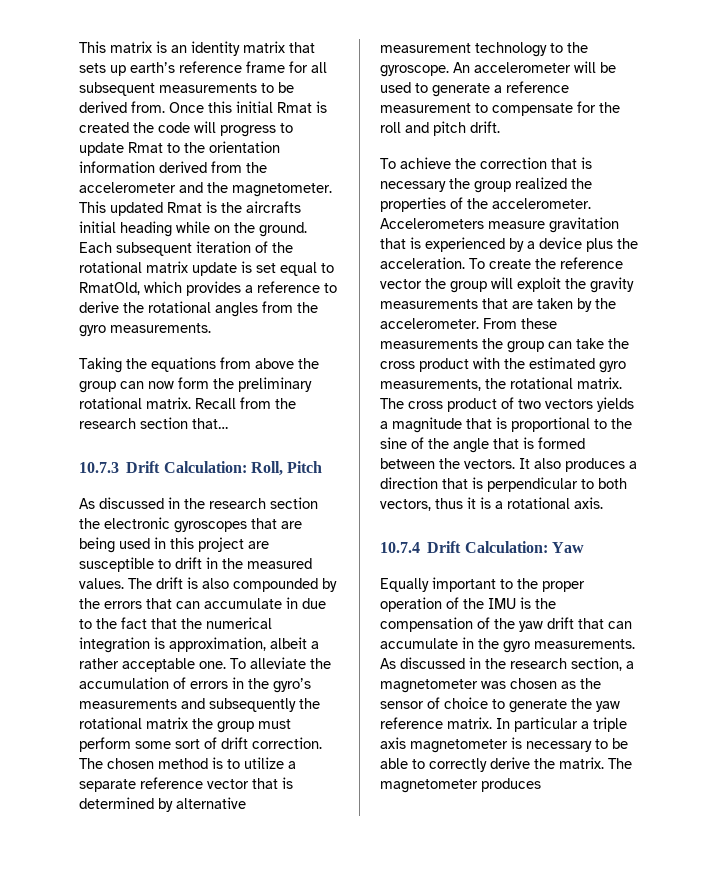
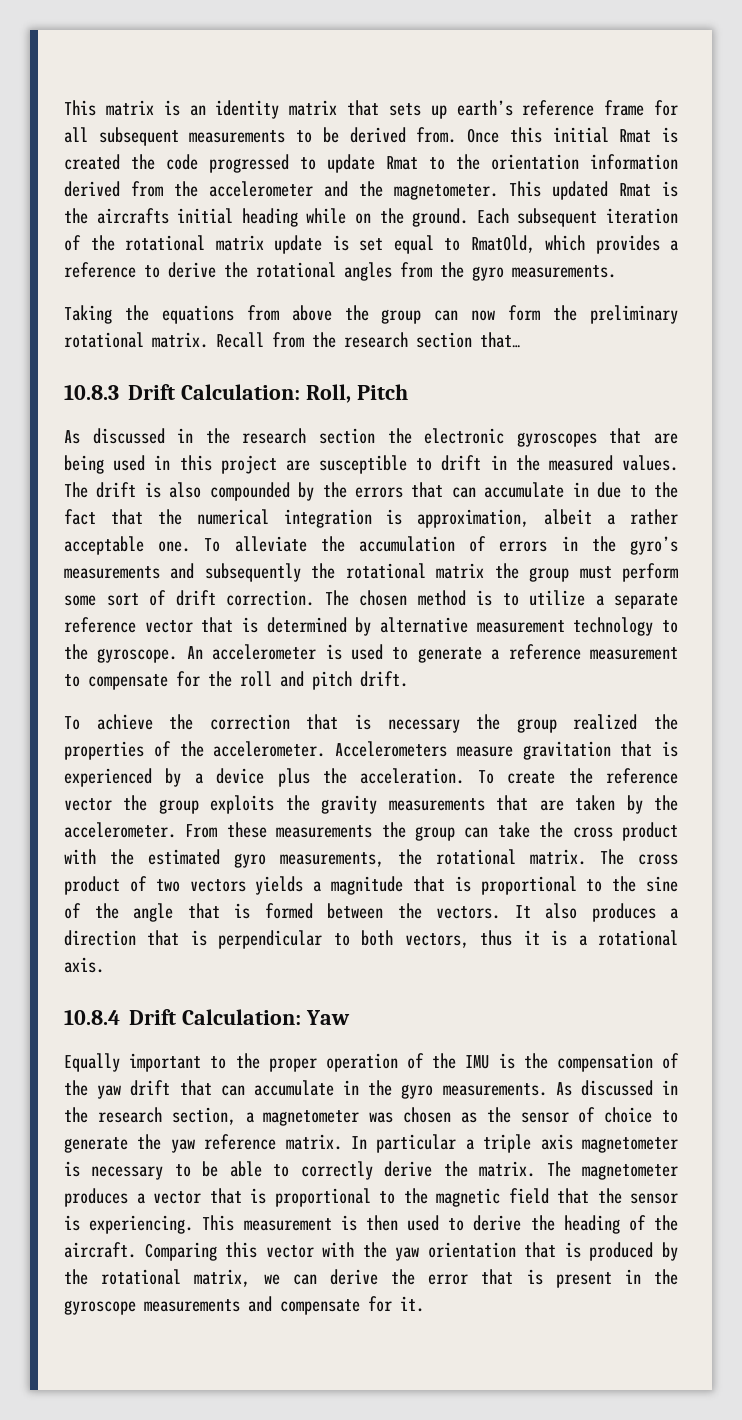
- Once this initial Rmat is created the code will progress to update Rmat to the orientation information derived from the accelerometer and the magnetometer.
+ Once this initial Rmat is created the code progressed to update Rmat to the orientation information derived from the accelerometer and the magnetometer.
- 10.7.3 Drift Calculation: Roll, Pitch
+ 10.8.3 Drift Calculation: Roll, Pitch
- An accelerometer will be used to generate a reference measurement to compensate for the roll and pitch drift.
+ An accelerometer is used to generate a reference measurement to compensate for the roll and pitch drift.
- To create the reference vector the group will exploit the gravity measurements that are taken by the accelerometer.
+ To create the reference vector the group exploits the gravity measurements that are taken by the accelerometer.
- 10.7.4 Drift Calculation: Yaw
+ 10.8.4 Drift Calculation: Yaw
- The magnetometer produces
+ The magnetometer produces a vector that is proportional to the magnetic field that the sensor is experiencing. This measurement is then used to derive the heading of the aircraft. Comparing this vector with the yaw orientation that is produced by the rotational matrix, we can derive the error that is present in the gyroscope measurements and compensate for it.

